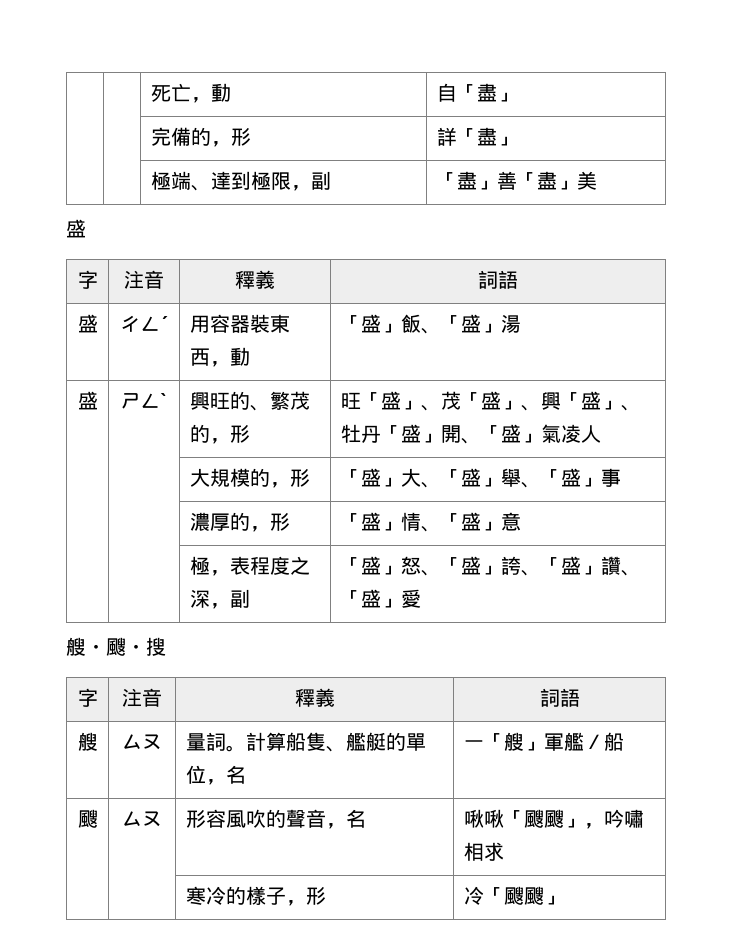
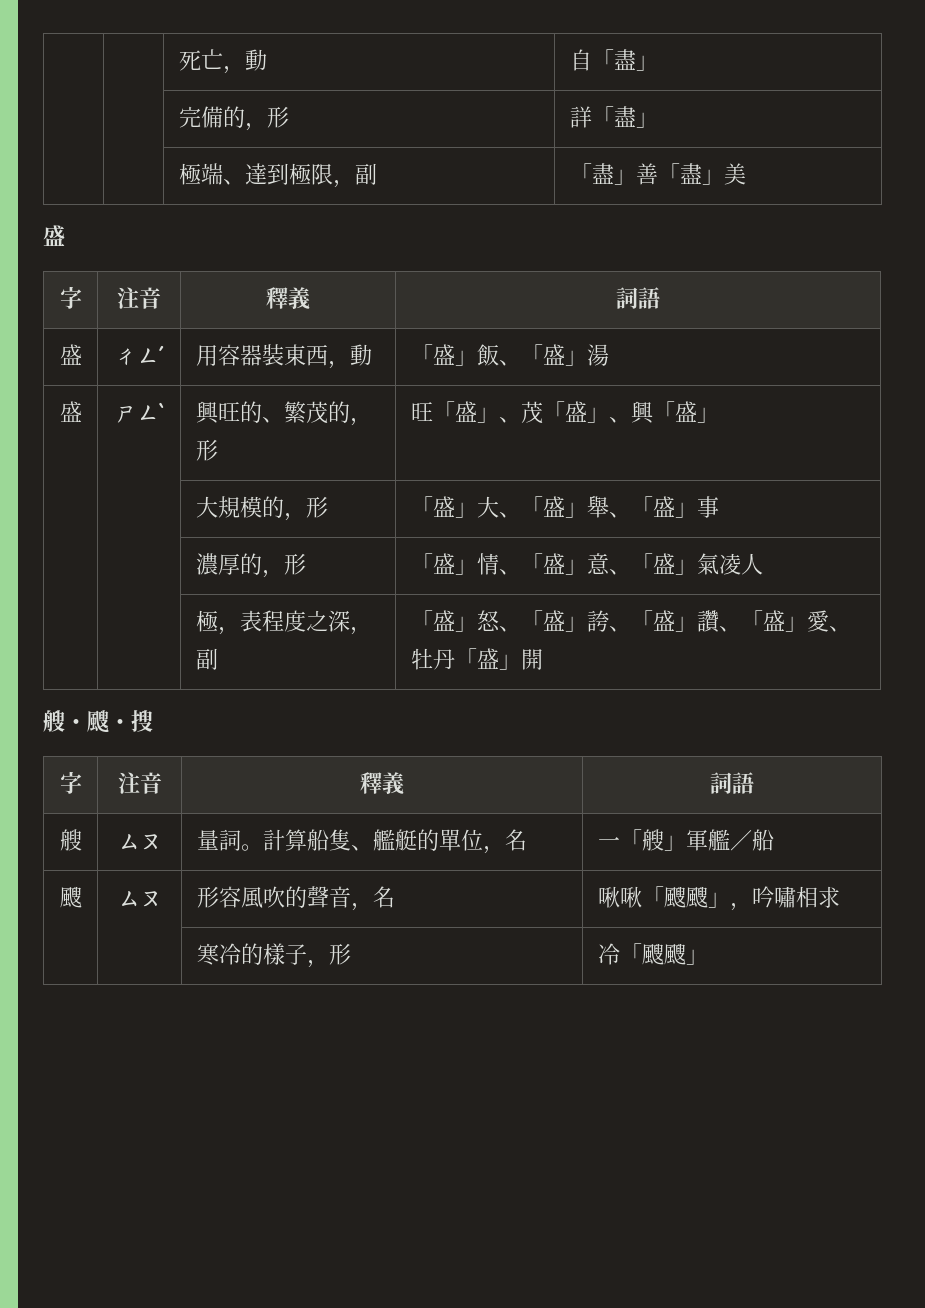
- 盛 | ㄕㄥˋ | 興旺的、繁茂的，形 | 旺「盛」、茂「盛」、興「盛」、牡丹「盛」開、「盛」氣凌人
+ 盛 | ㄕㄥˋ | 興旺的、繁茂的，形 | 旺「盛」、茂「盛」、興「盛」
- | | 濃厚的，形 | 「盛」情、「盛」意
+ | | 濃厚的，形 | 「盛」情、「盛」意、「盛」氣凌人
- | | 極，表程度之深，副 | 「盛」怒、「盛」誇、「盛」讚、「盛」愛
+ | | 極，表程度之深，副 | 「盛」怒、「盛」誇、「盛」讚、「盛」愛、牡丹「盛」開

